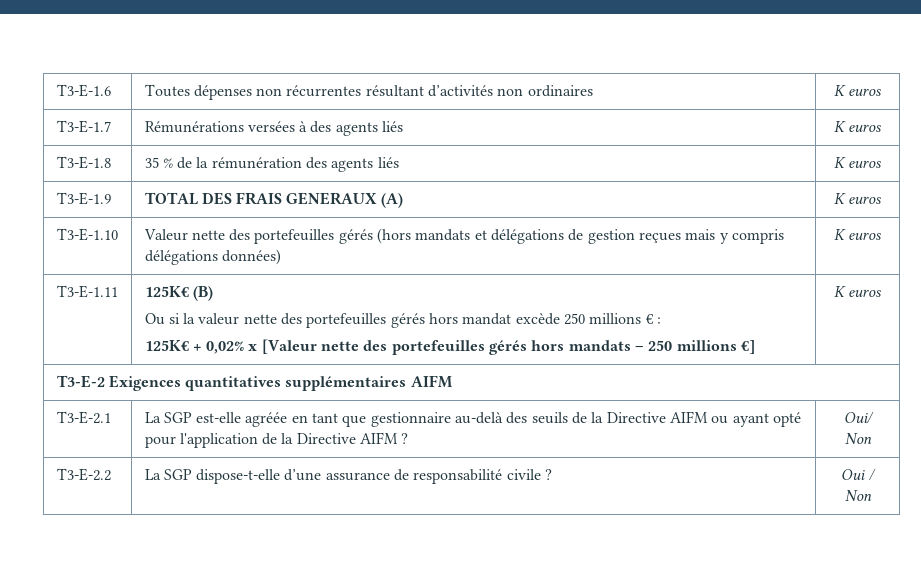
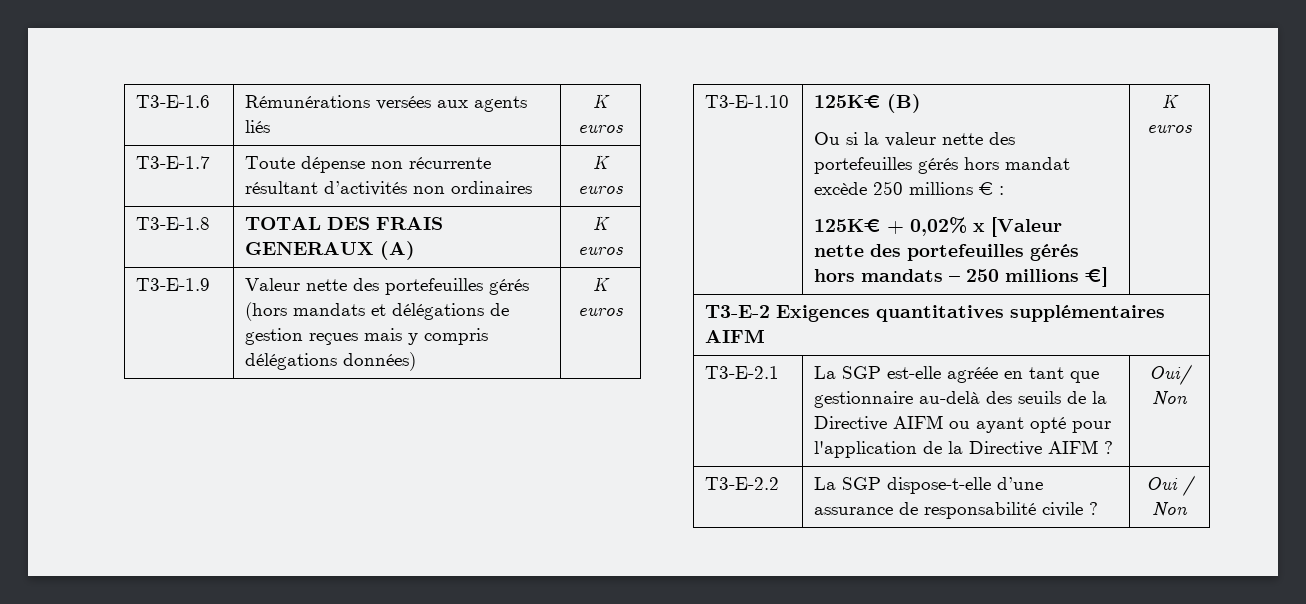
- T3-E-1.6 | Toutes dépenses non récurrentes résultant d’activités non ordinaires | K euros
+ T3-E-1.6 | Rémunérations versées aux agents liés | K euros
+ T3-E-1.7 | Toute dépense non récurrente résultant d’activités non ordinaires | K euros
- T3-E-1.7 | Rémunérations versées à des agents liés | K euros
- T3-E-1.8 | 35 % de la rémunération des agents liés | K euros
- T3-E-1.9 | TOTAL DES FRAIS GENERAUX (A) | K euros
+ T3-E-1.8 | TOTAL DES FRAIS GENERAUX (A) | K euros
- T3-E-1.10 | Valeur nette des portefeuilles gérés (hors mandats et délégations de gestion reçues mais y compris délégations données) | K euros
+ T3-E-1.9 | Valeur nette des portefeuilles gérés (hors mandats et délégations de gestion reçues mais y compris délégations données) | K euros
- T3-E-1.11 | 125K€ (B)
+ T3-E-1.10 | 125K€ (B)

